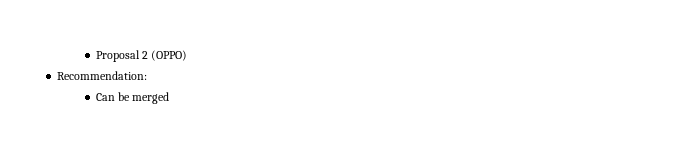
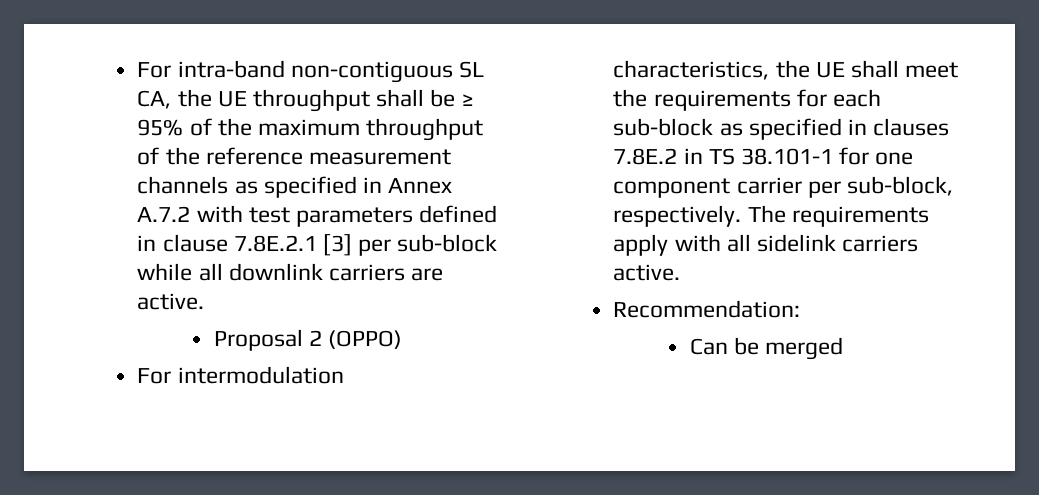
+ For intra-band non-contiguous SL CA, the UE throughput shall be ≥ 95% of the maximum throughput of the reference measurement channels as specified in Annex A.7.2 with test parameters defined in clause 7.8E.2.1 [3] per sub-block while all downlink carriers are active.
  Proposal 2 (OPPO)
+ For intermodulation characteristics, the UE shall meet the requirements for each sub-block as specified in clauses 7.8E.2 in TS 38.101-1 for one component carrier per sub-block, respectively. The requirements apply with all sidelink carriers active.

